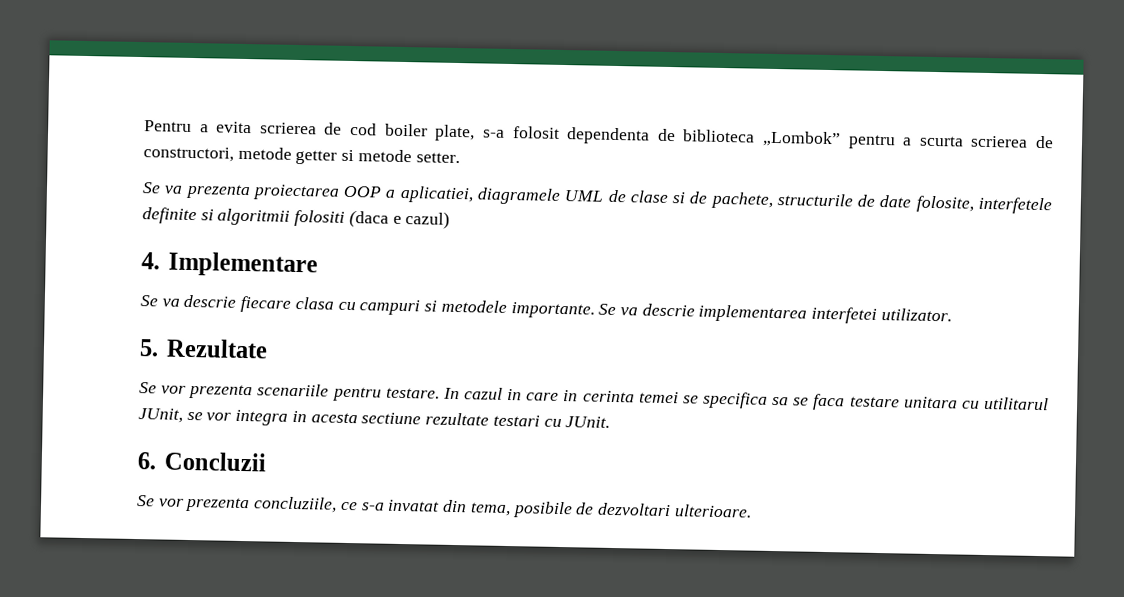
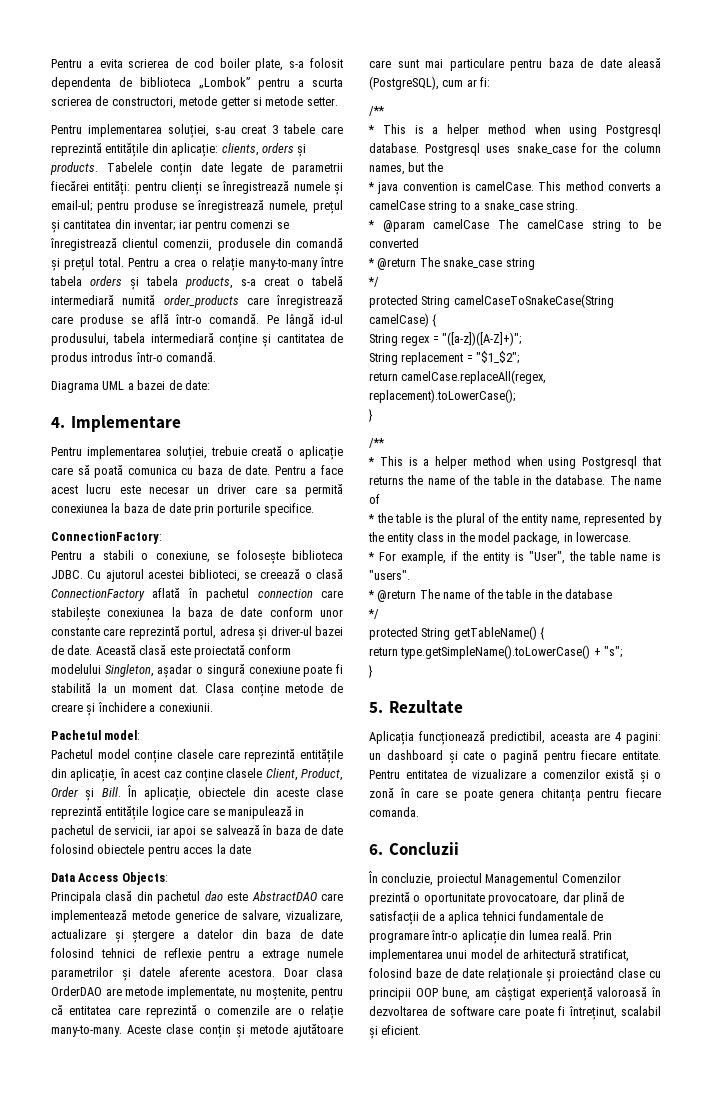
- Se va prezenta proiectarea OOP a aplicatiei, diagramele UML de clase si de pachete, structurile de date folosite, interfetele definite si algoritmii folositi (daca e cazul)
+ Pentru implementarea soluției, s-au creat 3 tabele care reprezintă entitățile din aplicație: clients, orders și products. Tabelele conțin date legate de parametrii fiecărei entități: pentru clienți se înregistrează numele și email-ul; pentru produse se înregistrează numele, prețul și cantitatea din inventar; iar pentru comenzi se înregistrează clientul comenzii, produsele din comandă și prețul total. Pentru a crea o relație many-to-many între tabela orders și tabela products, s-a creat o tabelă intermediară numită order_products care înregistrează care produse se află într-o comandă. Pe lângă id-ul produsului, tabela intermediară conține și cantitatea de produs introdus într-o comandă.
+ Diagrama UML a bazei de date:
  4. Implementare
- Se va descrie fiecare clasa cu campuri si metodele importante. Se va descrie implementarea interfetei utilizator.
+ Pentru implementarea soluției, trebuie creată o aplicație care să poată comunica cu baza de date. Pentru a face acest lucru este necesar un driver care sa permită conexiunea la baza de date prin porturile specifice.
+ ConnectionFactory:
+ Pentru a stabili o conexiune, se folosește biblioteca JDBC. Cu ajutorul acestei biblioteci, se creează o clasă ConnectionFactory aflată în pachetul connection care stabilește conexiunea la baza de date conform unor constante care reprezintă portul, adresa și driver-ul bazei de date. Această clasă este proiectată conform modelului Singleton, așadar o singură conexiune poate fi stabilită la un moment dat. Clasa conține metode de creare și închidere a conexiunii.
+ Pachetul model:
+ Pachetul model conține clasele care reprezintă entitățile din aplicație, în acest caz conține clasele Client, Product, Order și Bill. În aplicație, obiectele din aceste clase reprezintă entitățile logice care se manipulează in pachetul de servicii, iar apoi se salvează în baza de date folosind obiectele pentru acces la date
+ Data Access Objects:
+ Principala clasă din pachetul dao este AbstractDAO care implementează metode generice de salvare, vizualizare, actualizare și ștergere a datelor din baza de date folosind tehnici de reflexie pentru a extrage numele parametrilor și datele aferente acestora. Doar clasa OrderDAO are metode implementate, nu moștenite, pentru că entitatea care reprezintă o comenzile are o relație many-to-many. Aceste clase conțin și metode ajutătoare care sunt mai particulare pentru baza de date aleasă (PostgreSQL), cum ar fi:
+ /**
+ * This is a helper method when using Postgresql database. Postgresql uses snake_case for the column names, but the
+ * java convention is camelCase. This method converts a camelCase string to a snake_case string.
+ * @param camelCase The camelCase string to be converted
+ * @return The snake_case string
+ */
+ protected String camelCaseToSnakeCase(String camelCase) {
+ String regex = "([a-z])([A-Z]+)";
+ String replacement = "$1_$2";
+ return camelCase.replaceAll(regex, replacement).toLowerCase();
+ }
+ /**
+ * This is a helper method when using Postgresql that returns the name of the table in the database. The name of
+ * the table is the plural of the entity name, represented by the entity class in the model package, in lowercase.
+ * For example, if the entity is "User", the table name is "users".
+ * @return The name of the table in the database
+ */
+ protected String getTableName() {
+ return type.getSimpleName().toLowerCase() + "s";
+ }
  5. Rezultate
- Se vor prezenta scenariile pentru testare. In cazul in care in cerinta temei se specifica sa se faca testare unitara cu utilitarul JUnit, se vor integra in acesta sectiune rezultate testari cu JUnit.
+ Aplicația funcționează predictibil, aceasta are 4 pagini: un dashboard și cate o pagină pentru fiecare entitate. Pentru entitatea de vizualizare a comenzilor există și o zonă în care se poate genera chitanța pentru fiecare comanda.
  6. Concluzii
- Se vor prezenta concluziile, ce s-a invatat din tema, posibile de dezvoltari ulterioare.
+ În concluzie, proiectul Managementul Comenzilor prezintă o oportunitate provocatoare, dar plină de satisfacții de a aplica tehnici fundamentale de programare într-o aplicație din lumea reală. Prin implementarea unui model de arhitectură stratificat, folosind baze de date relaționale și proiectând clase cu principii OOP bune, am câștigat experiență valoroasă în dezvoltarea de software care poate fi întreținut, scalabil și eficient.

